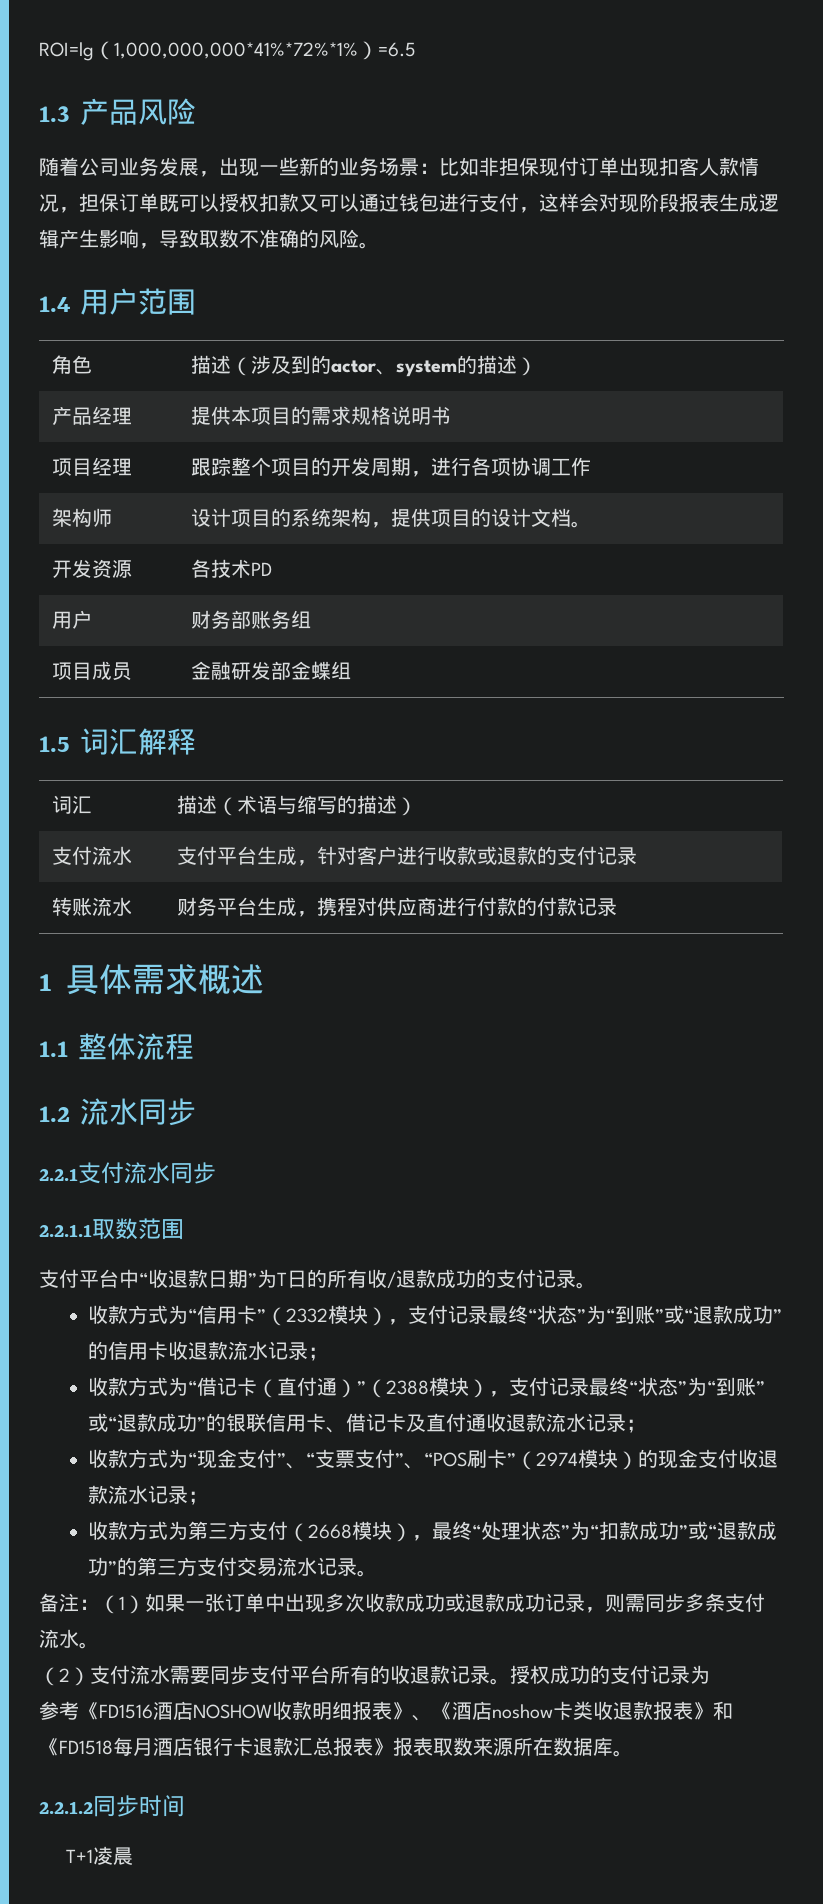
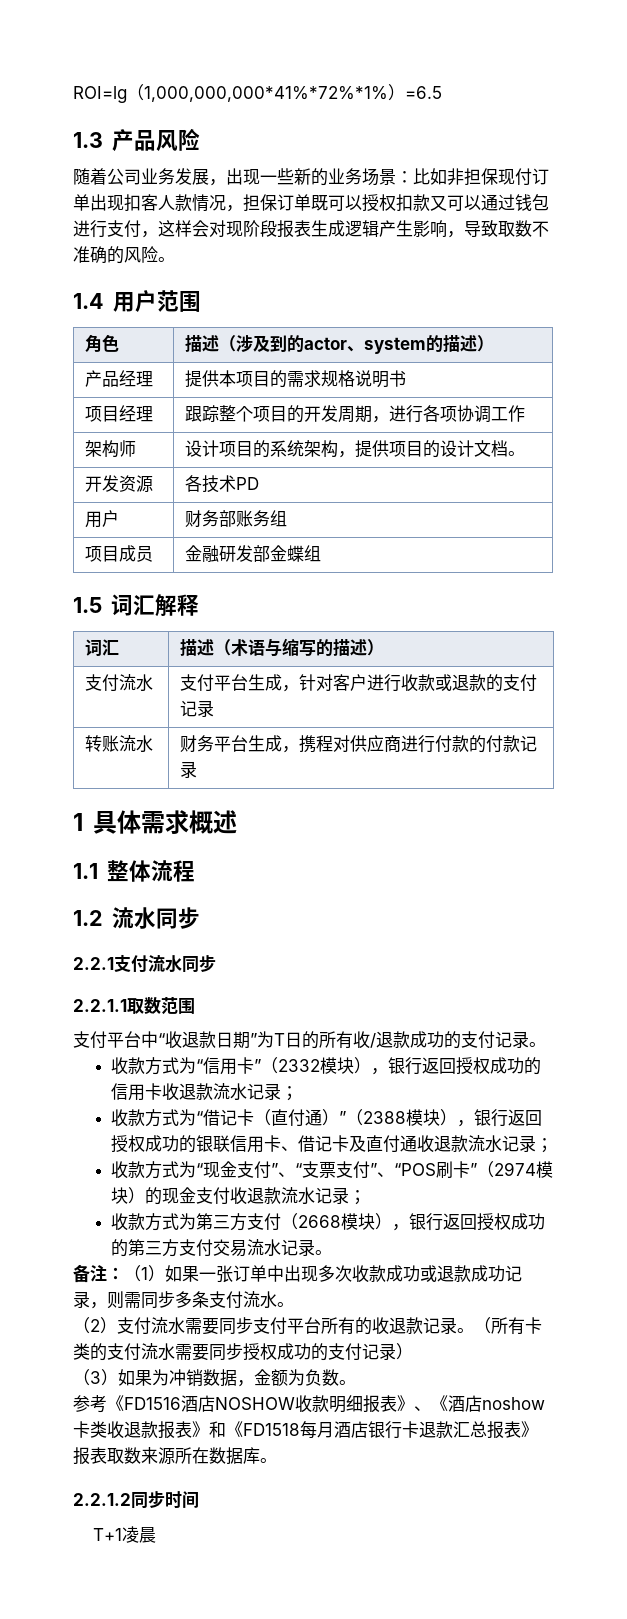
- 收款方式为“信用卡”（2332模块），支付记录最终“状态”为“到账”或“退款成功”的信用卡收退款流水记录；
+ 收款方式为“信用卡”（2332模块），银行返回授权成功的信用卡收退款流水记录；
- 收款方式为“借记卡（直付通）”（2388模块），支付记录最终“状态”为“到账”或“退款成功”的银联信用卡、借记卡及直付通收退款流水记录；
+ 收款方式为“借记卡（直付通）”（2388模块），银行返回授权成功的银联信用卡、借记卡及直付通收退款流水记录；
- 收款方式为第三方支付（2668模块），最终“处理状态”为“扣款成功”或“退款成功”的第三方支付交易流水记录。
+ 收款方式为第三方支付（2668模块），银行返回授权成功的第三方支付交易流水记录。
- 授权成功的支付记录为
+ （所有卡类的支付流水需要同步授权成功的支付记录）
+ （3）如果为冲销数据，金额为负数。

